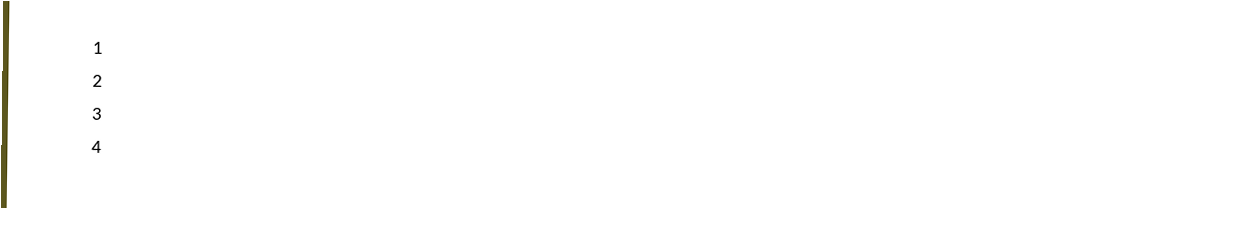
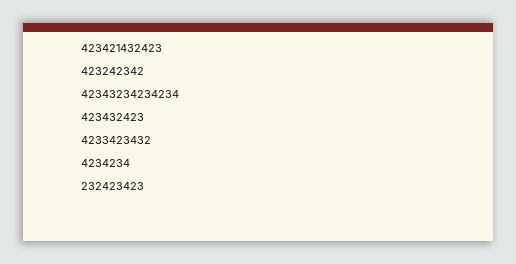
- 1
- 2
- 3
- 4
+ 423421432423
+ 423242342
+ 42343234234234
+ 423432423
+ 4233423432
+ 4234234
+ 232423423

